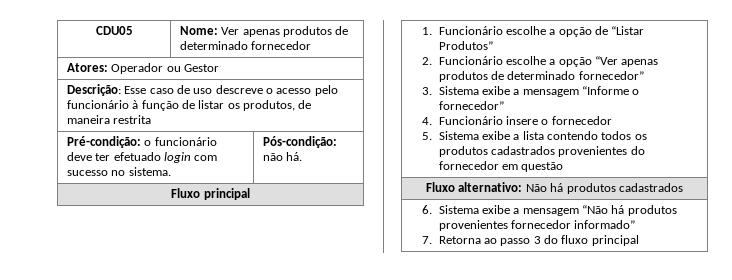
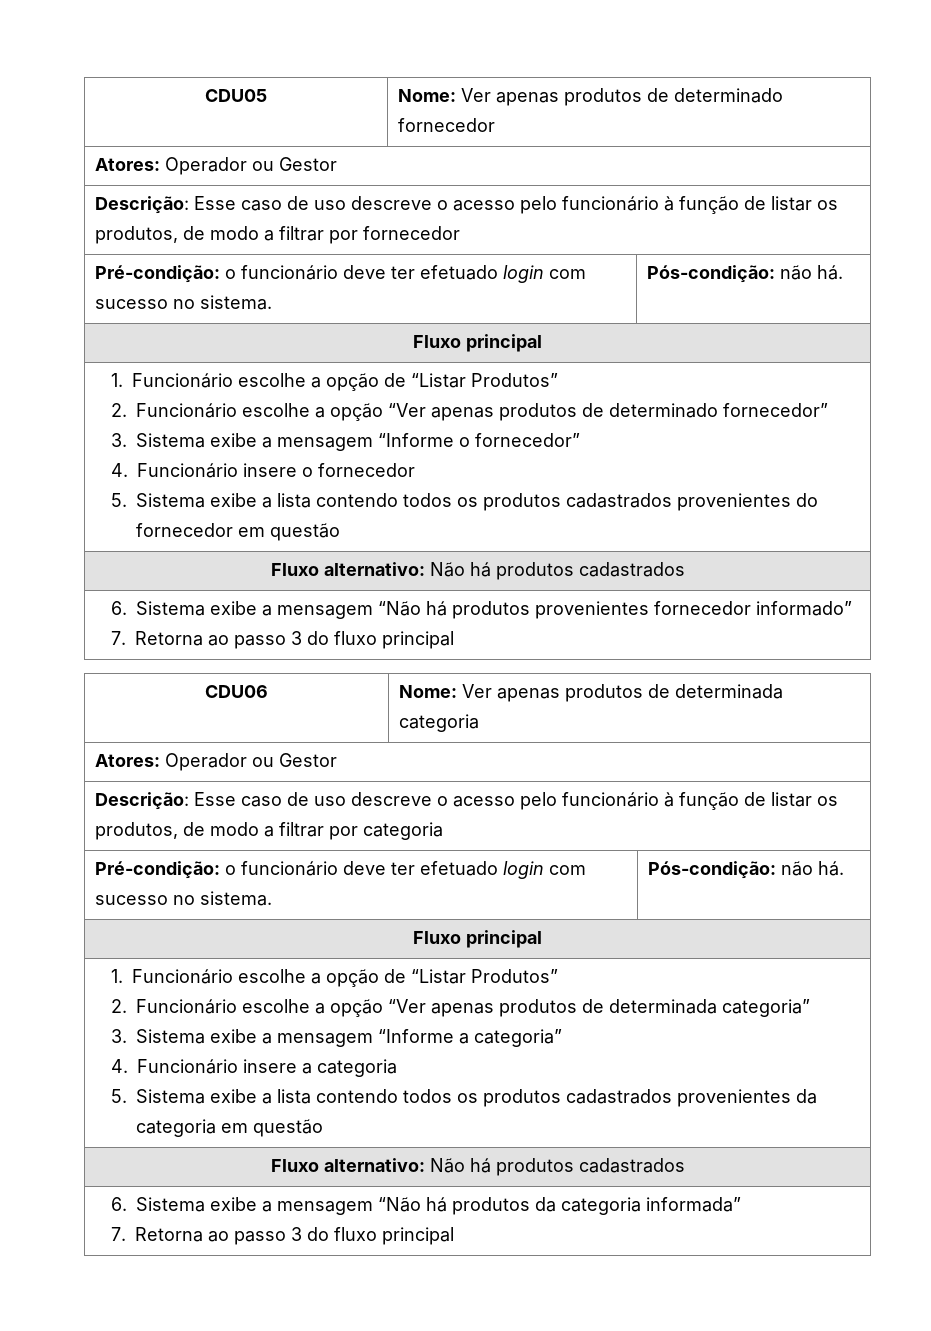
- Descrição: Esse caso de uso descreve o acesso pelo funcionário à função de listar os produtos, de maneira restrita
+ Descrição: Esse caso de uso descreve o acesso pelo funcionário à função de listar os produtos, de modo a filtrar por fornecedor
+ CDU06 | Nome: Ver apenas produtos de determinada categoria
+ Atores: Operador ou Gestor
+ Descrição: Esse caso de uso descreve o acesso pelo funcionário à função de listar os produtos, de modo a filtrar por categoria
+ Pré-condição: o funcionário deve ter efetuado login com sucesso no sistema. | Pós-condição: não há.
+ Fluxo principal
+ 1. Funcionário escolhe a opção de “Listar Produtos”
+ 2. Funcionário escolhe a opção “Ver apenas produtos de determinada categoria”
+ 3. Sistema exibe a mensagem “Informe a categoria”
+ 4. Funcionário insere a categoria
+ 5. Sistema exibe a lista contendo todos os produtos cadastrados provenientes da categoria em questão
+ Fluxo alternativo: Não há produtos cadastrados
+ 6. Sistema exibe a mensagem “Não há produtos da categoria informada”
+ 7. Retorna ao passo 3 do fluxo principal

